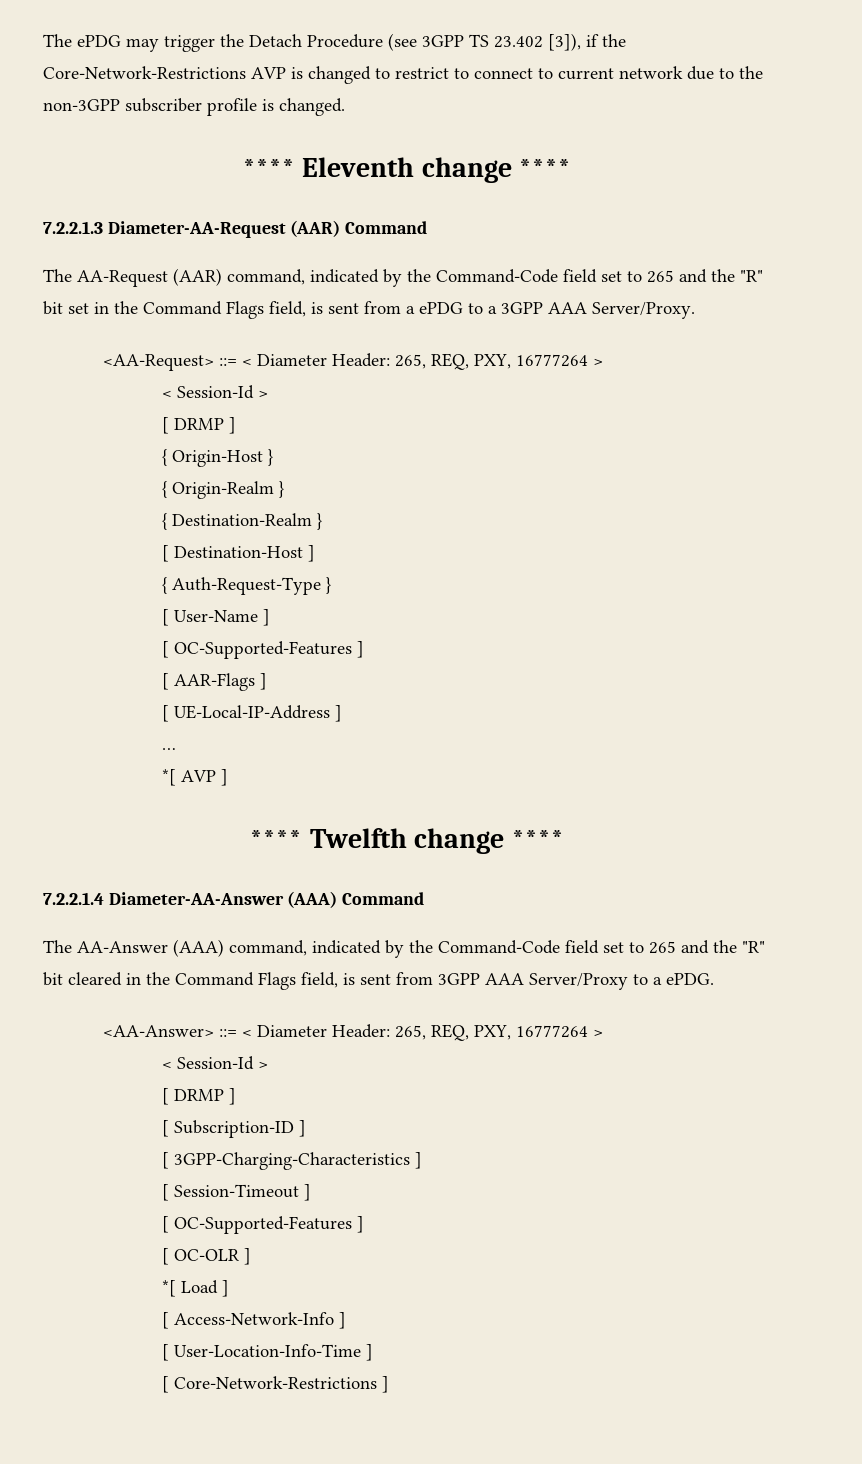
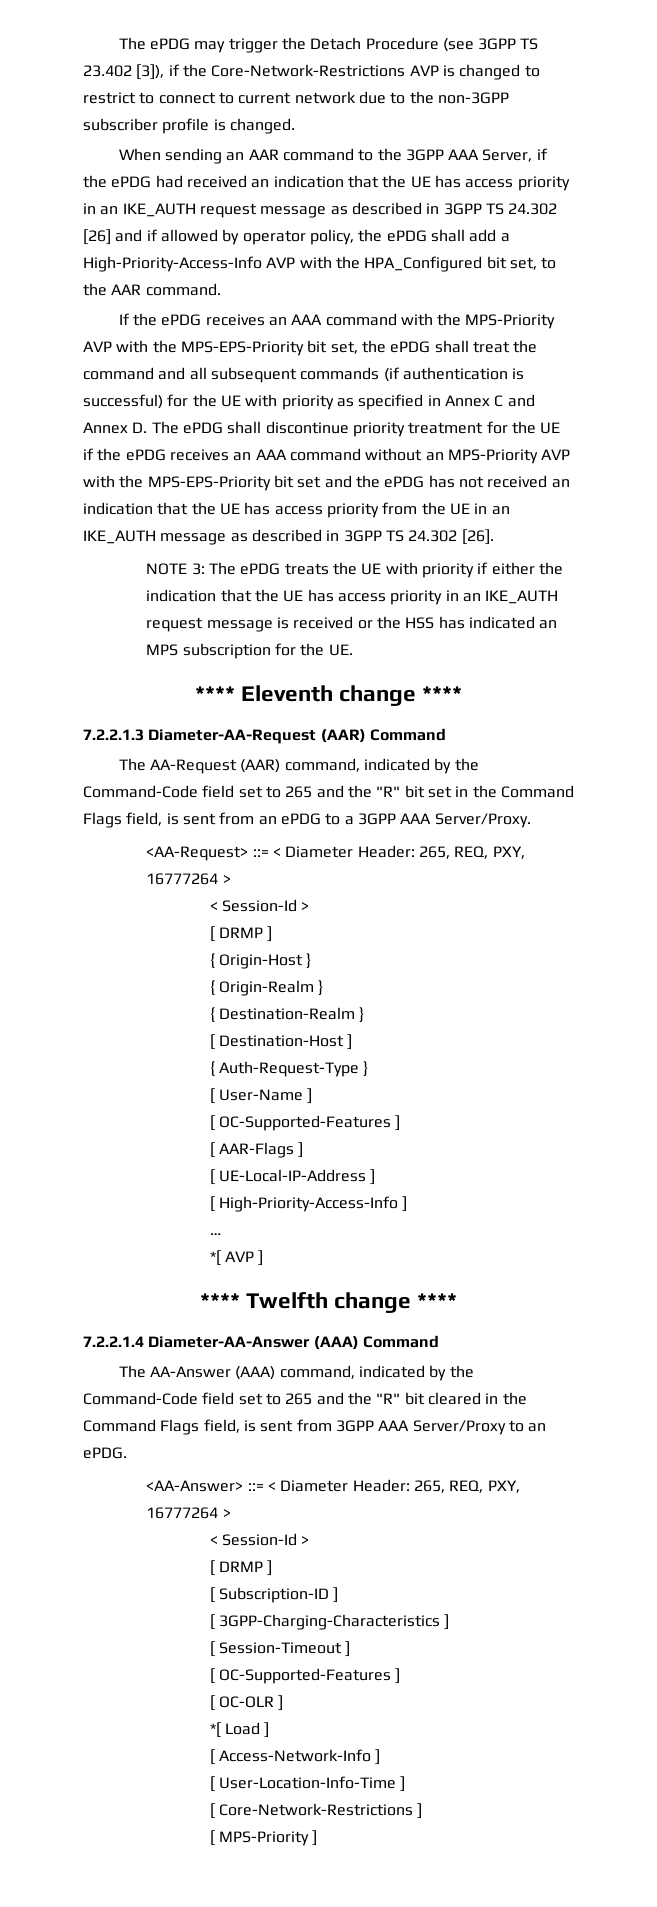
+ When sending an AAR command to the 3GPP AAA Server, if the ePDG had received an indication that the UE has access priority in an IKE_AUTH request message as described in 3GPP TS 24.302 [26] and if allowed by operator policy, the ePDG shall add a High-Priority-Access-Info AVP with the HPA_Configured bit set, to the AAR command.
+ If the ePDG receives an AAA command with the MPS-Priority AVP with the MPS-EPS-Priority bit set, the ePDG shall treat the command and all subsequent commands (if authentication is successful) for the UE with priority as specified in Annex C and Annex D. The ePDG shall discontinue priority treatment for the UE if the ePDG receives an AAA command without an MPS-Priority AVP with the MPS-EPS-Priority bit set and the ePDG has not received an indication that the UE has access priority from the UE in an IKE_AUTH message as described in 3GPP TS 24.302 [26].
+ NOTE 3: The ePDG treats the UE with priority if either the indication that the UE has access priority in an IKE_AUTH request message is received or the HSS has indicated an MPS subscription for the UE.
- The AA-Request (AAR) command, indicated by the Command-Code field set to 265 and the "R" bit set in the Command Flags field, is sent from a ePDG to a 3GPP AAA Server/Proxy.
+ The AA-Request (AAR) command, indicated by the Command-Code field set to 265 and the "R" bit set in the Command Flags field, is sent from an ePDG to a 3GPP AAA Server/Proxy.
+ [ High-Priority-Access-Info ]
- The AA-Answer (AAA) command, indicated by the Command-Code field set to 265 and the "R" bit cleared in the Command Flags field, is sent from 3GPP AAA Server/Proxy to a ePDG.
+ The AA-Answer (AAA) command, indicated by the Command-Code field set to 265 and the "R" bit cleared in the Command Flags field, is sent from 3GPP AAA Server/Proxy to an ePDG.
+ [ MPS-Priority ]

